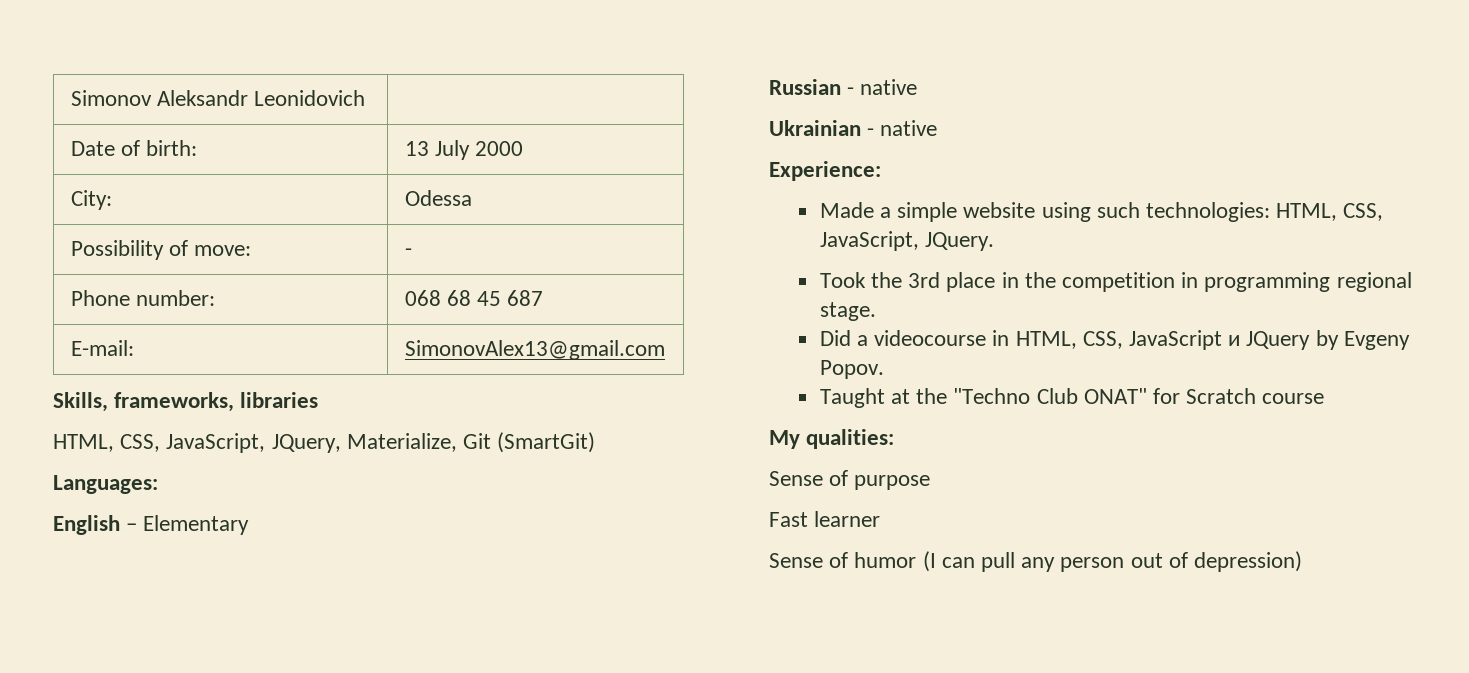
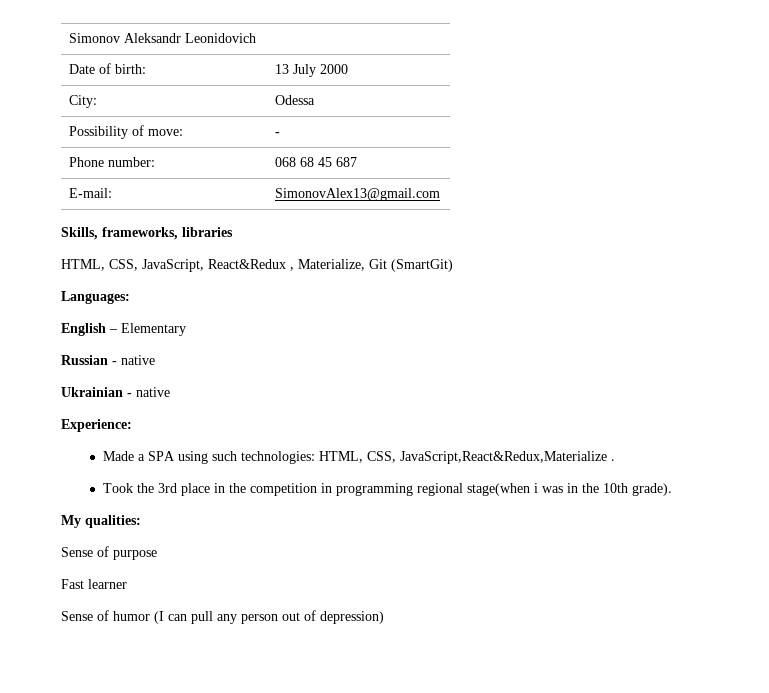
- HTML, CSS, JavaScript, JQuery, Materialize, Git (SmartGit)
+ HTML, CSS, JavaScript, React&Redux , Materialize, Git (SmartGit)
- Made a simple website using such technologies: HTML, CSS, JavaScript, JQuery.
+ Made a SPA using such technologies: HTML, CSS, JavaScript,React&Redux,Materialize .
- Took the 3rd place in the competition in programming regional stage.
- Did a videocourse in HTML, CSS, JavaScript и JQuery by Evgeny Popov.
- Taught at the "Techno Club ONAT" for Scratch course
+ Took the 3rd place in the competition in programming regional stage(when i was in the 10th grade).

